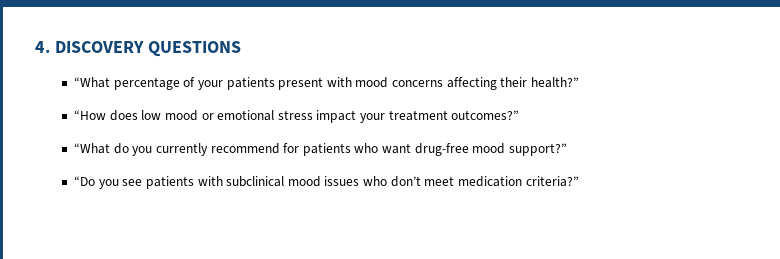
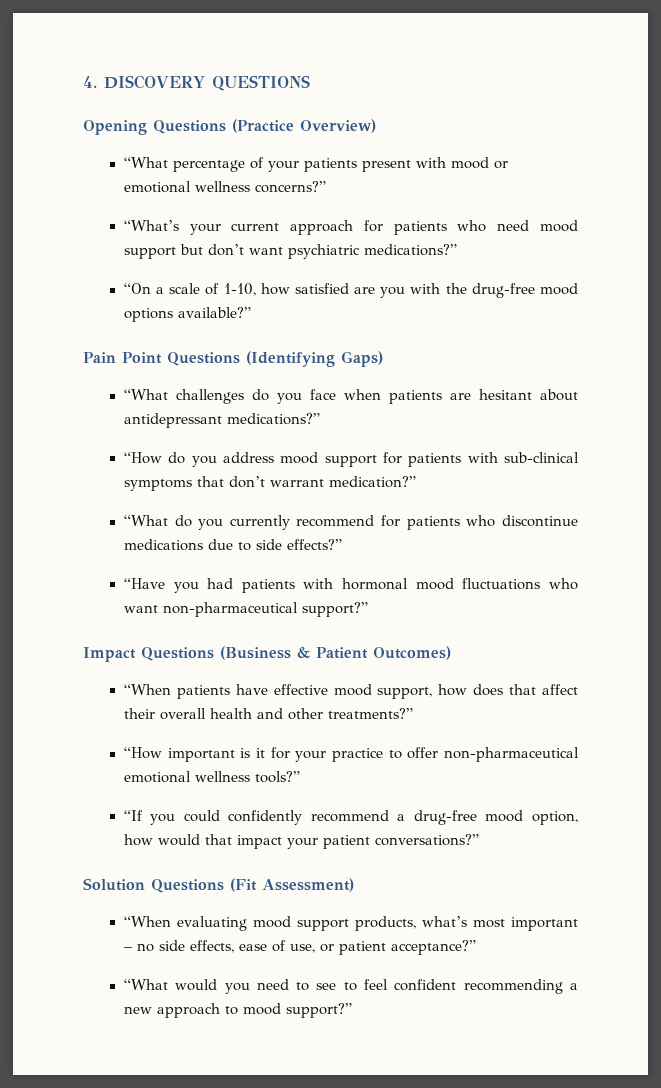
+ Opening Questions (Practice Overview)
- “What percentage of your patients present with mood concerns affecting their health?”
- “How does low mood or emotional stress impact your treatment outcomes?”
+ “What percentage of your patients present with mood or emotional wellness concerns?”
+ “What’s your current approach for patients who need mood support but don’t want psychiatric medications?”
+ “On a scale of 1-10, how satisfied are you with the drug-free mood options available?”
+ Pain Point Questions (Identifying Gaps)
+ “What challenges do you face when patients are hesitant about antidepressant medications?”
+ “How do you address mood support for patients with sub-clinical symptoms that don’t warrant medication?”
- “What do you currently recommend for patients who want drug-free mood support?”
- “Do you see patients with subclinical mood issues who don’t meet medication criteria?”
+ “What do you currently recommend for patients who discontinue medications due to side effects?”
+ “Have you had patients with hormonal mood fluctuations who want non-pharmaceutical support?”
+ Impact Questions (Business & Patient Outcomes)
+ “When patients have effective mood support, how does that affect their overall health and other treatments?”
+ “How important is it for your practice to offer non-pharmaceutical emotional wellness tools?”
+ “If you could confidently recommend a drug-free mood option, how would that impact your patient conversations?”
+ Solution Questions (Fit Assessment)
+ “When evaluating mood support products, what’s most important – no side effects, ease of use, or patient acceptance?”
+ “What would you need to see to feel confident recommending a new approach to mood support?”

